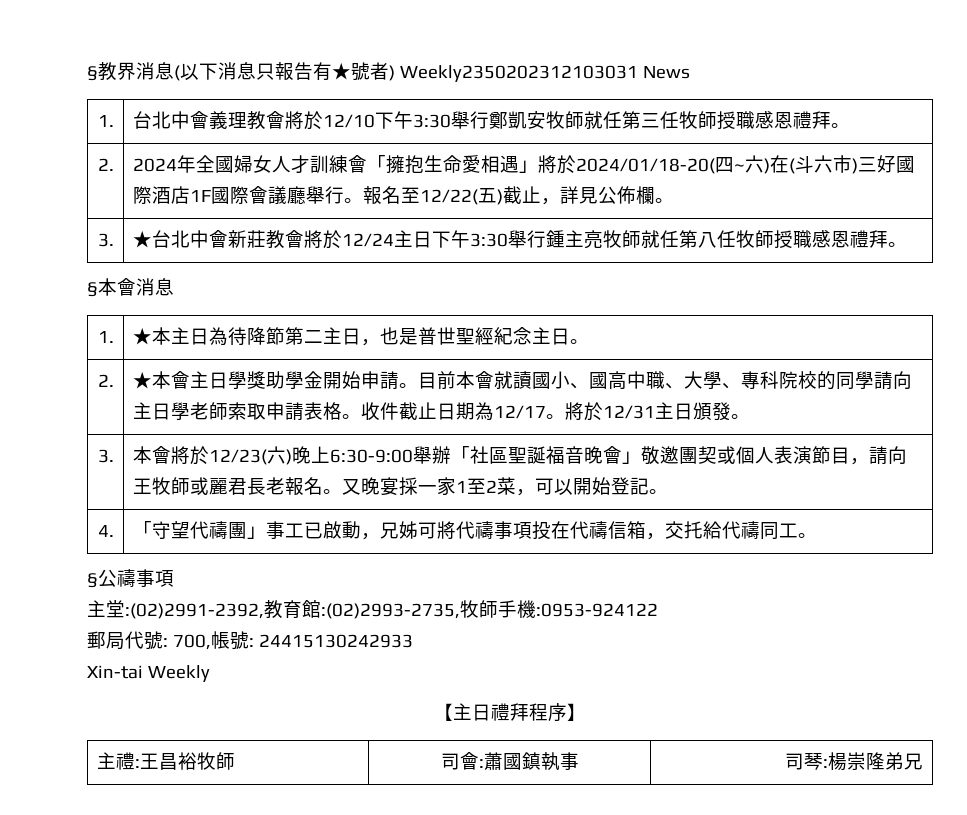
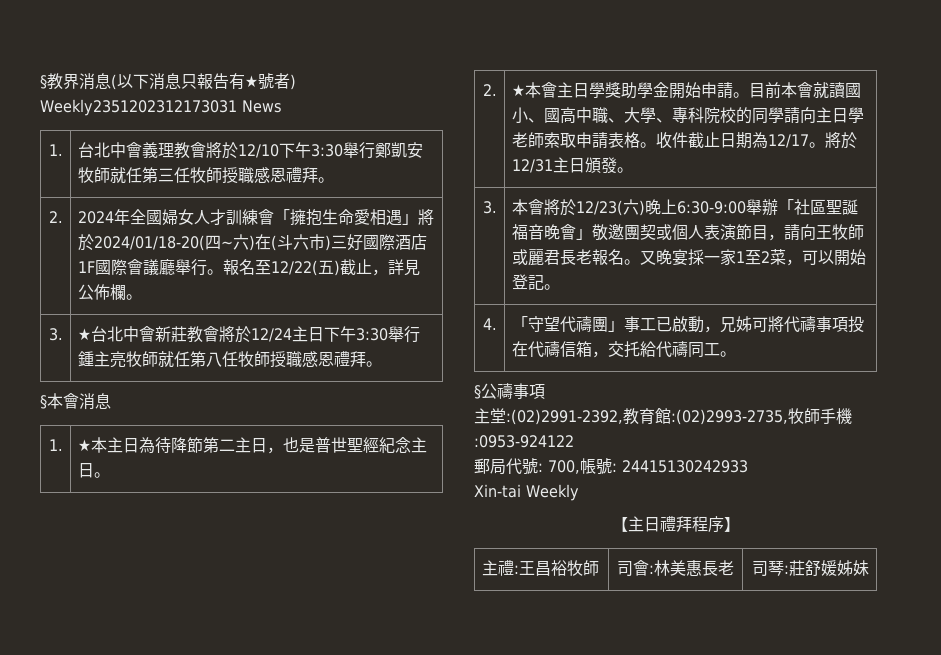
- §教界消息(以下消息只報告有★號者) Weekly2350202312103031 News
+ §教界消息(以下消息只報告有★號者) Weekly2351202312173031 News
- 主禮:王昌裕牧師 | 司會:蕭國鎮執事 | 司琴:楊崇隆弟兄
+ 主禮:王昌裕牧師 | 司會:林美惠長老 | 司琴:莊舒媛姊妹

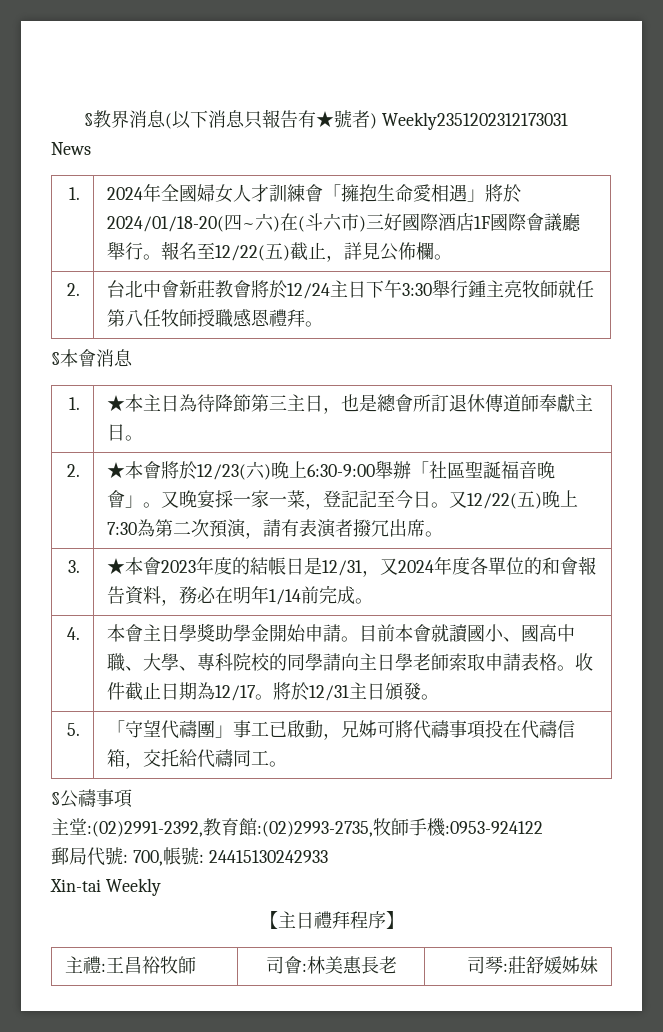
- 1. | 台北中會義理教會將於12/10下午3:30舉行鄭凱安牧師就任第三任牧師授職感恩禮拜。
- 2. | 2024年全國婦女人才訓練會「擁抱生命愛相遇」將於2024/01/18-20(四~六)在(斗六市)三好國際酒店1F國際會議廳舉行。報名至12/22(五)截止，詳見公佈欄。
+ 1. | 2024年全國婦女人才訓練會「擁抱生命愛相遇」將於2024/01/18-20(四~六)在(斗六市)三好國際酒店1F國際會議廳舉行。報名至12/22(五)截止，詳見公佈欄。
- 3. | ★台北中會新莊教會將於12/24主日下午3:30舉行鍾主亮牧師就任第八任牧師授職感恩禮拜。
+ 2. | 台北中會新莊教會將於12/24主日下午3:30舉行鍾主亮牧師就任第八任牧師授職感恩禮拜。
- 1. | ★本主日為待降節第二主日，也是普世聖經紀念主日。
+ 1. | ★本主日為待降節第三主日，也是總會所訂退休傳道師奉獻主日。
- 2. | ★本會主日學獎助學金開始申請。目前本會就讀國小、國高中職、大學、專科院校的同學請向主日學老師索取申請表格。收件截止日期為12/17。將於12/31主日頒發。
+ 2. | ★本會將於12/23(六)晚上6:30-9:00舉辦「社區聖誕福音晚會」。又晚宴採一家一菜，登記記至今日。又12/22(五)晚上7:30為第二次預演，請有表演者撥冗出席。
+ 3. | ★本會2023年度的結帳日是12/31，又2024年度各單位的和會報告資料，務必在明年1/14前完成。
+ 4. | 本會主日學獎助學金開始申請。目前本會就讀國小、國高中職、大學、專科院校的同學請向主日學老師索取申請表格。收件截止日期為12/17。將於12/31主日頒發。
- 3. | 本會將於12/23(六)晚上6:30-9:00舉辦「社區聖誕福音晚會」敬邀團契或個人表演節目，請向王牧師或麗君長老報名。又晚宴採一家1至2菜，可以開始登記。
- 4. | 「守望代禱團」事工已啟動，兄姊可將代禱事項投在代禱信箱，交托給代禱同工。
+ 5. | 「守望代禱團」事工已啟動，兄姊可將代禱事項投在代禱信箱，交托給代禱同工。

